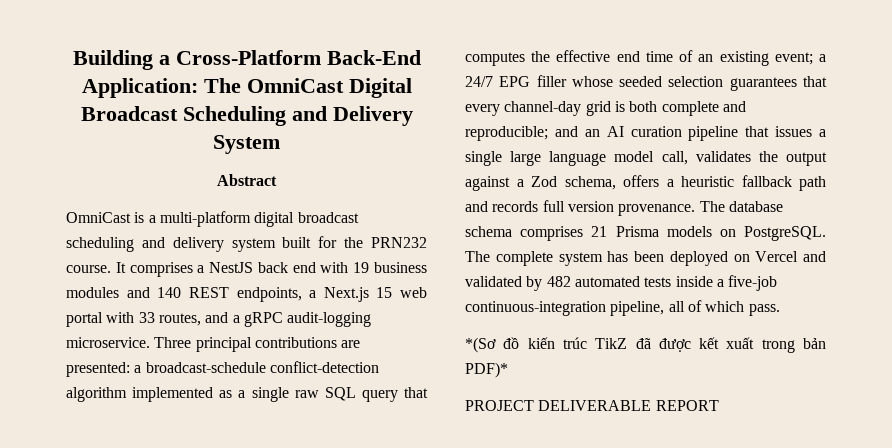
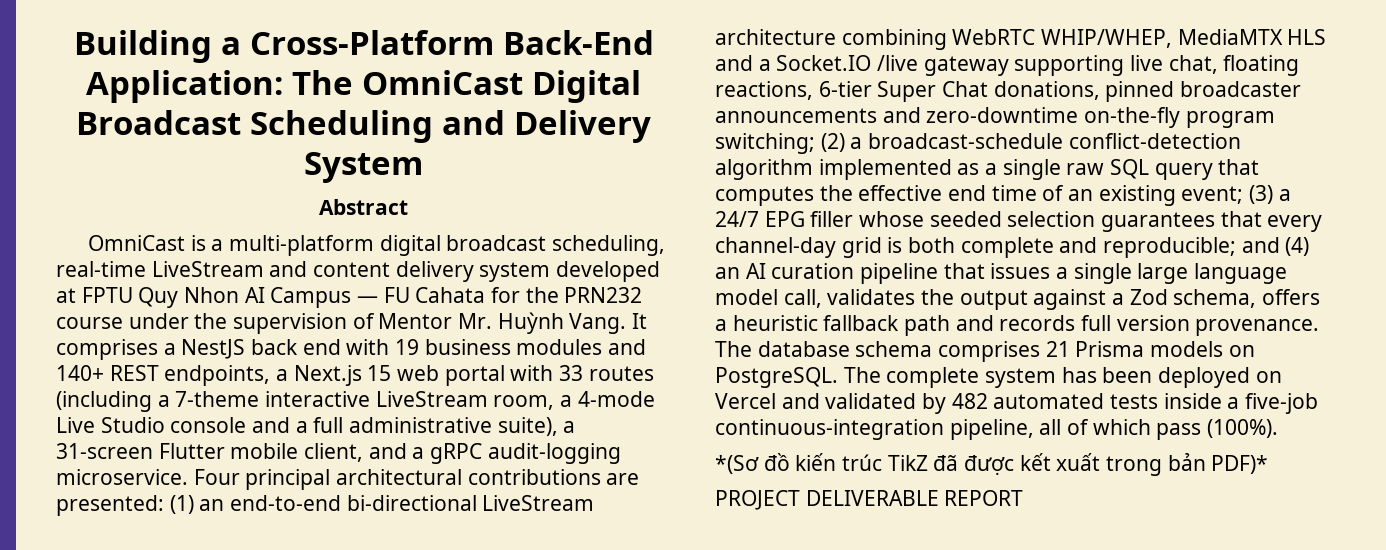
- OmniCast is a multi-platform digital broadcast scheduling and delivery system built for the PRN232 course.
+ OmniCast is a multi-platform digital broadcast scheduling, real-time LiveStream and content delivery system developed at FPTU Quy Nhon AI Campus — FU Cahata for the PRN232 course under the supervision of Mentor Mr. Huỳnh Vang.
- It comprises a NestJS back end with 19 business modules and 140 REST endpoints, a Next.js 15 web portal with 33 routes, and a gRPC audit-logging microservice.
+ It comprises a NestJS back end with 19 business modules and 140+ REST endpoints, a Next.js 15 web portal with 33 routes (including a 7-theme interactive LiveStream room, a 4-mode Live Studio console and a full administrative suite), a 31-screen Flutter mobile client, and a gRPC audit-logging microservice.
- Three principal contributions are presented: a broadcast-schedule conflict-detection algorithm implemented as a single raw SQL query that computes the effective end time of an existing event;
+ Four principal architectural contributions are presented: (1) an end-to-end bi-directional LiveStream architecture combining WebRTC WHIP/WHEP, MediaMTX HLS and a Socket.IO /live gateway supporting live chat, floating reactions, 6-tier Super Chat donations, pinned broadcaster announcements and zero-downtime on-the-fly program switching; (2) a broadcast-schedule conflict-detection algorithm implemented as a single raw SQL query that computes the effective end time of an existing event;
- a 24/7 EPG filler whose seeded selection guarantees that every channel-day grid is both complete and reproducible;
+ (3) a 24/7 EPG filler whose seeded selection guarantees that every channel-day grid is both complete and reproducible;
- and an AI curation pipeline that issues a single large language model call, validates the output against a Zod schema, offers a heuristic fallback path and records full version provenance.
+ and (4) an AI curation pipeline that issues a single large language model call, validates the output against a Zod schema, offers a heuristic fallback path and records full version provenance.
- The complete system has been deployed on Vercel and validated by 482 automated tests inside a five-job continuous-integration pipeline, all of which pass.
+ The complete system has been deployed on Vercel and validated by 482 automated tests inside a five-job continuous-integration pipeline, all of which pass (100%).

